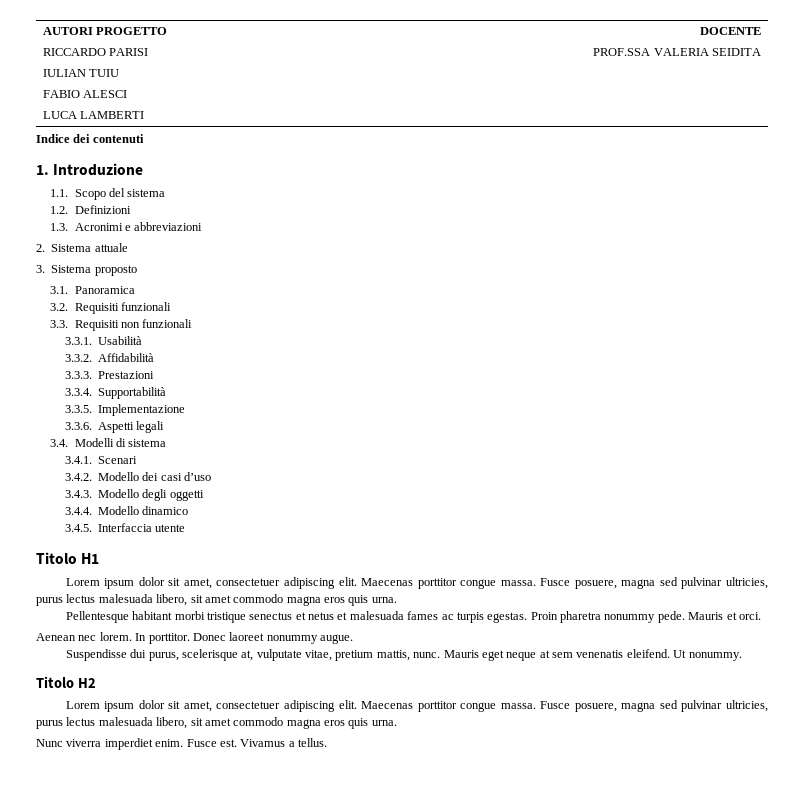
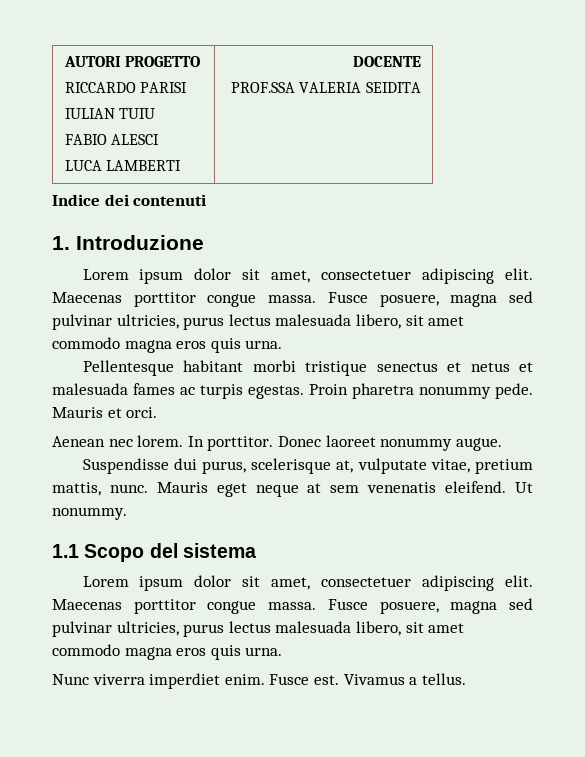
- 1.1. Scopo del sistema
- 1.2. Definizioni
- 1.3. Acronimi e abbreviazioni
- 2. Sistema attuale
- 3. Sistema proposto
- 3.1. Panoramica
- 3.2. Requisiti funzionali
- 3.3. Requisiti non funzionali
- 3.3.1. Usabilità
- 3.3.2. Affidabilità
- 3.3.3. Prestazioni
- 3.3.4. Supportabilità
- 3.3.5. Implementazione
- 3.3.6. Aspetti legali
- 3.4. Modelli di sistema
- 3.4.1. Scenari
- 3.4.2. Modello dei casi d’uso
- 3.4.3. Modello degli oggetti
- 3.4.4. Modello dinamico
- 3.4.5. Interfaccia utente
- Titolo H1
- Titolo H2
+ 1.1 Scopo del sistema

